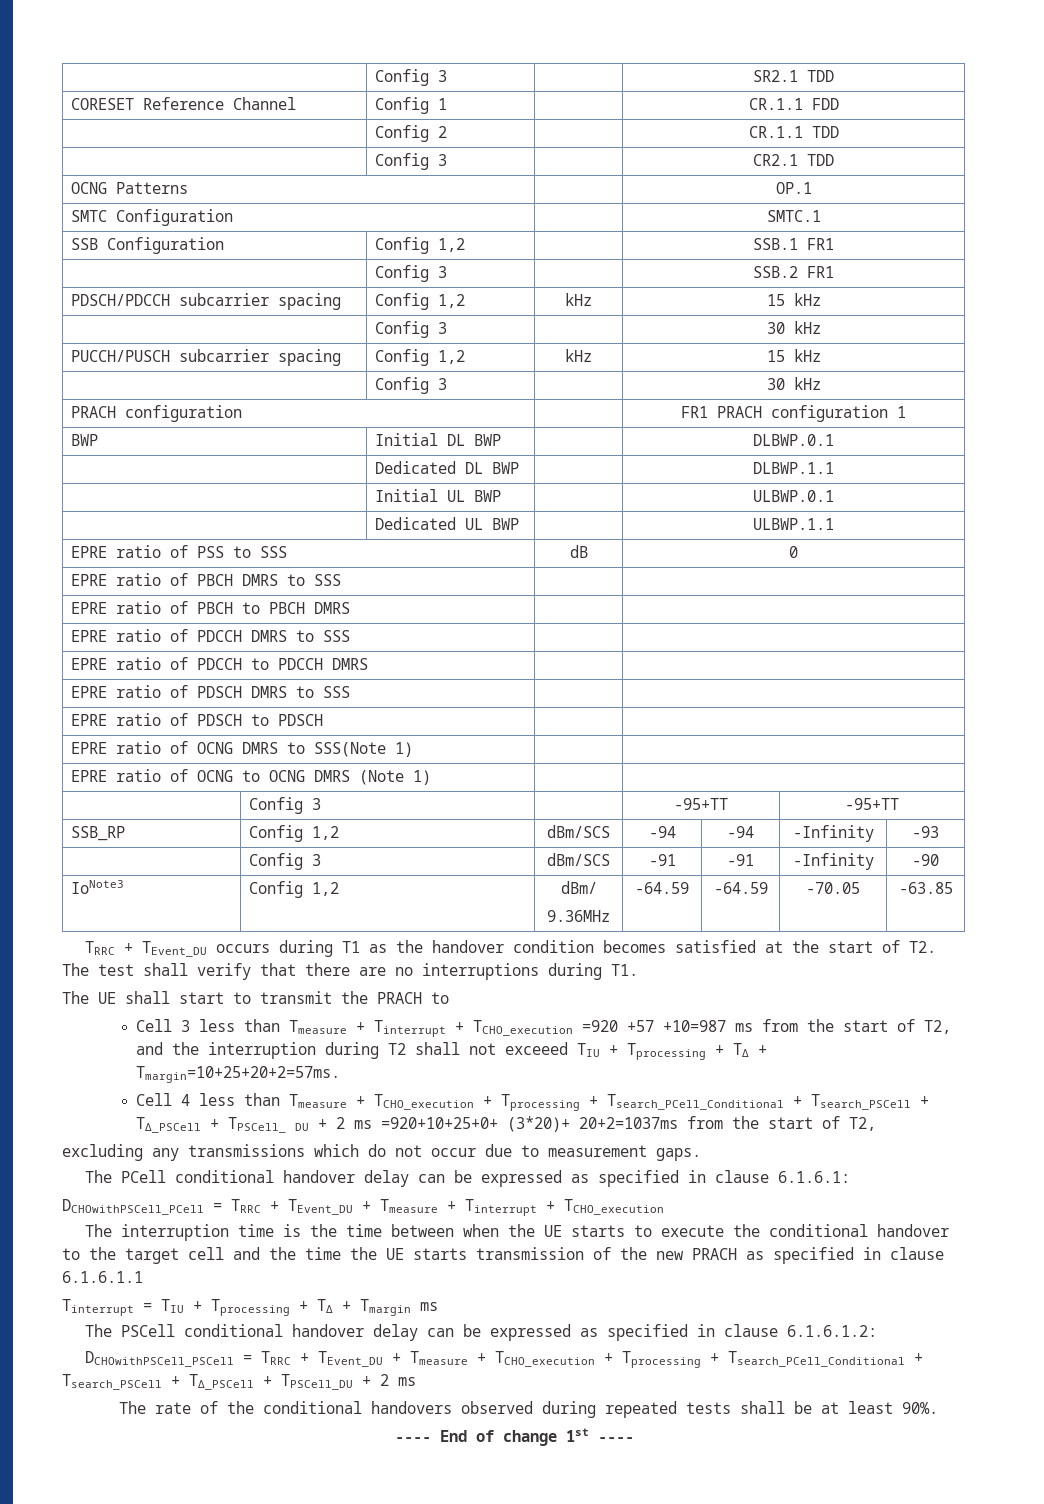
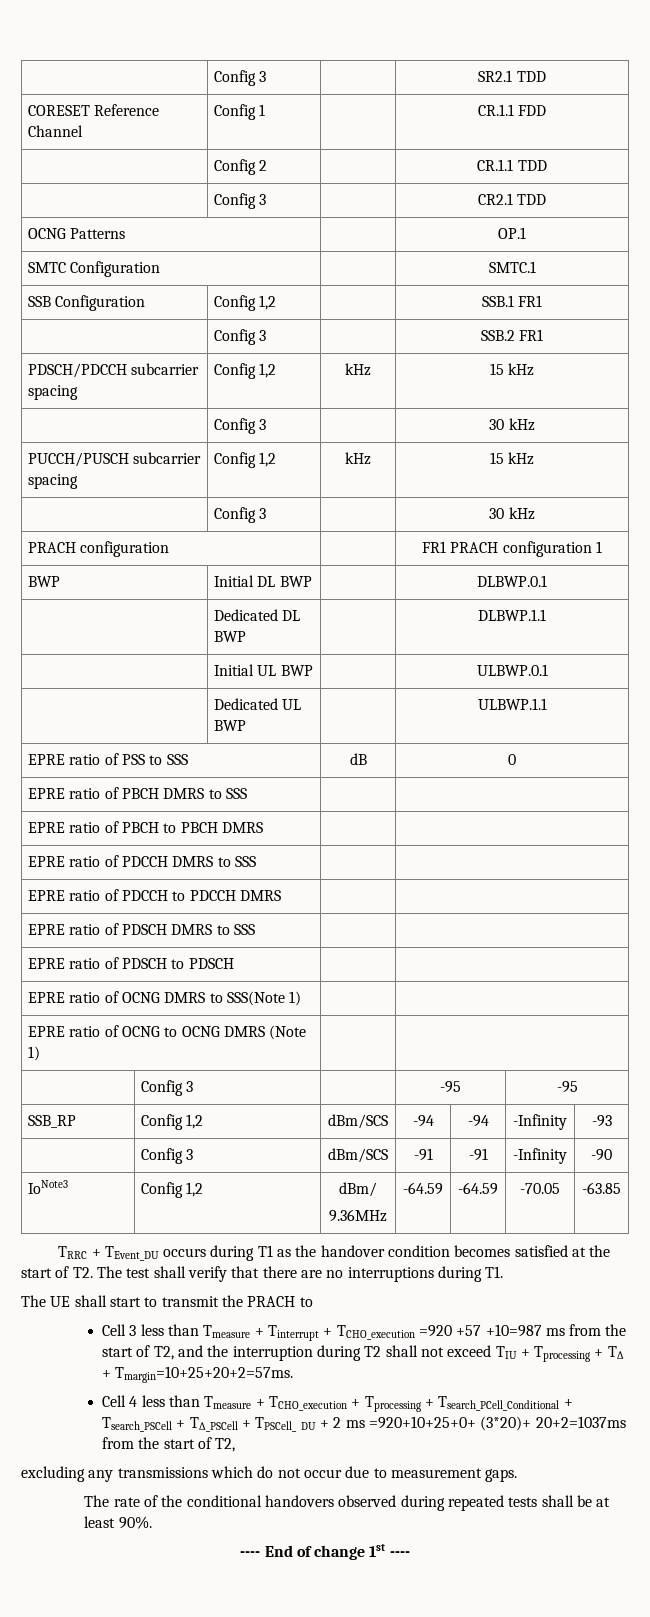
- | Config 3 | | -95+TT | -95+TT
+ | Config 3 | | -95 | -95
- Cell 3 less than Tmeasure + Tinterrupt + TCHO_execution =920 +57 +10=987 ms from the start of T2, and the interruption during T2 shall not exceeed TIU + Tprocessing + T∆ + Tmargin=10+25+20+2=57ms.
+ Cell 3 less than Tmeasure + Tinterrupt + TCHO_execution =920 +57 +10=987 ms from the start of T2, and the interruption during T2 shall not exceed TIU + Tprocessing + T∆ + Tmargin=10+25+20+2=57ms.
- The PCell conditional handover delay can be expressed as specified in clause 6.1.6.1:
- DCHOwithPSCell_PCell = TRRC + TEvent_DU + Tmeasure + Tinterrupt + TCHO_execution
- The interruption time is the time between when the UE starts to execute the conditional handover to the target cell and the time the UE starts transmission of the new PRACH as specified in clause 6.1.6.1.1
- Tinterrupt = TIU + Tprocessing + T∆ + Tmargin ms
- The PSCell conditional handover delay can be expressed as specified in clause 6.1.6.1.2:
- DCHOwithPSCell_PSCell = TRRC + TEvent_DU + Tmeasure + TCHO_execution + Tprocessing + Tsearch_PCell_Conditional + Tsearch_PSCell + T∆_PSCell + TPSCell_DU + 2 ms

